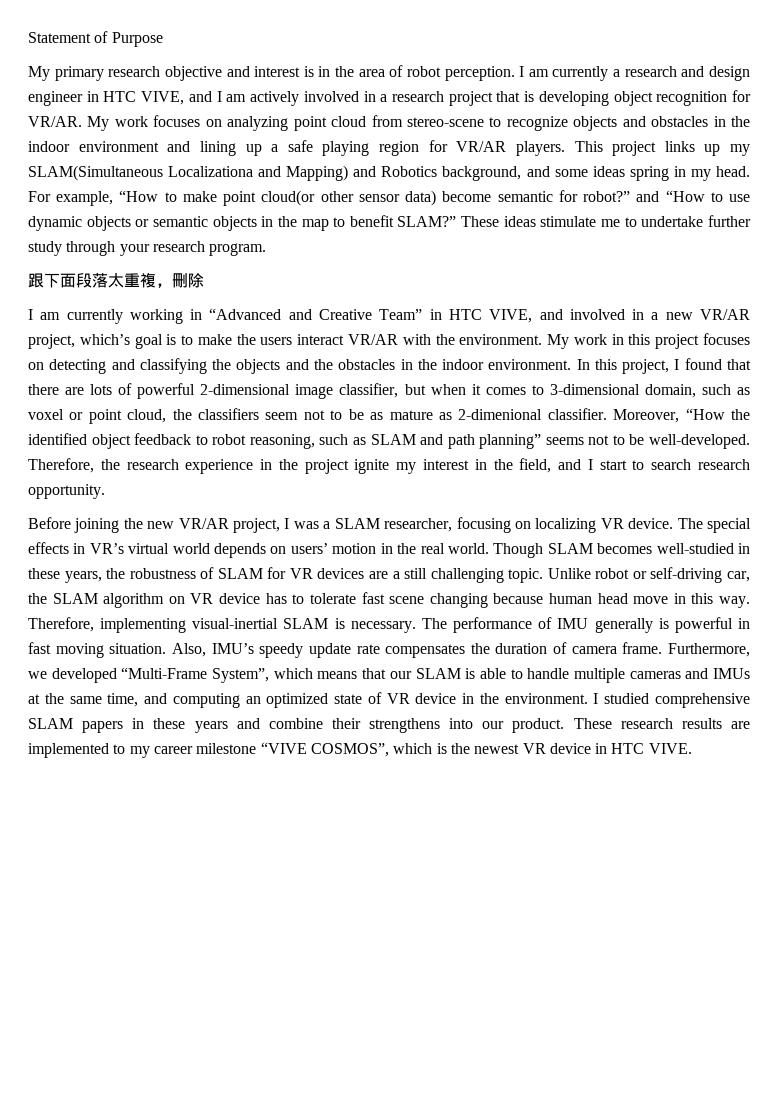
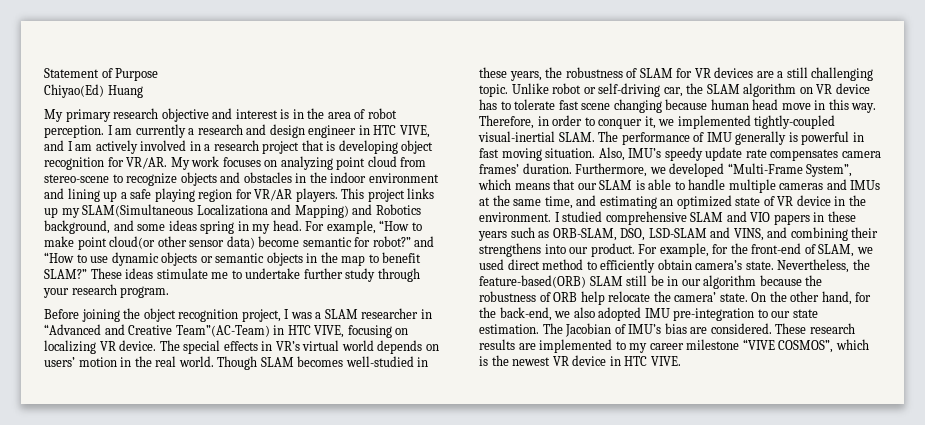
+ Chiyao(Ed) Huang
- 跟下面段落太重複，刪除
- I am currently working in “Advanced and Creative Team” in HTC VIVE, and involved in a new VR/AR project, which’s goal is to make the users interact VR/AR with the environment. My work in this project focuses on detecting and classifying the objects and the obstacles in the indoor environment. In this project, I found that there are lots of powerful 2-dimensional image classifier, but when it comes to 3-dimensional domain, such as voxel or point cloud, the classifiers seem not to be as mature as 2-dimenional classifier. Moreover, “How the identified object feedback to robot reasoning, such as SLAM and path planning” seems not to be well-developed. Therefore, the research experience in the project ignite my interest in the field, and I start to search research opportunity.
- Before joining the new VR/AR project, I was a SLAM researcher, focusing on localizing VR device.
+ Before joining the object recognition project, I was a SLAM researcher in “Advanced and Creative Team”(AC-Team) in HTC VIVE, focusing on localizing VR device.
- Therefore, implementing visual-inertial SLAM is necessary.
+ Therefore, in order to conquer it, we implemented tightly-coupled visual-inertial SLAM.
- Also, IMU’s speedy update rate compensates the duration of camera frame.
+ Also, IMU’s speedy update rate compensates camera frames’ duration.
- Furthermore, we developed “Multi-Frame System”, which means that our SLAM is able to handle multiple cameras and IMUs at the same time, and computing an optimized state of VR device in the environment.
+ Furthermore, we developed “Multi-Frame System”, which means that our SLAM is able to handle multiple cameras and IMUs at the same time, and estimating an optimized state of VR device in the environment.
- I studied comprehensive SLAM papers in these years and combine their strengthens into our product.
+ I studied comprehensive SLAM and VIO papers in these years such as ORB-SLAM, DSO, LSD-SLAM and VINS, and combining their strengthens into our product.
+ For example, for the front-end of SLAM, we used direct method to efficiently obtain camera’s state. Nevertheless, the feature-based(ORB) SLAM still be in our algorithm because the robustness of ORB help relocate the camera’ state. On the other hand, for the back-end, we also adopted IMU pre-integration to our state estimation. The Jacobian of IMU’s bias are considered.

